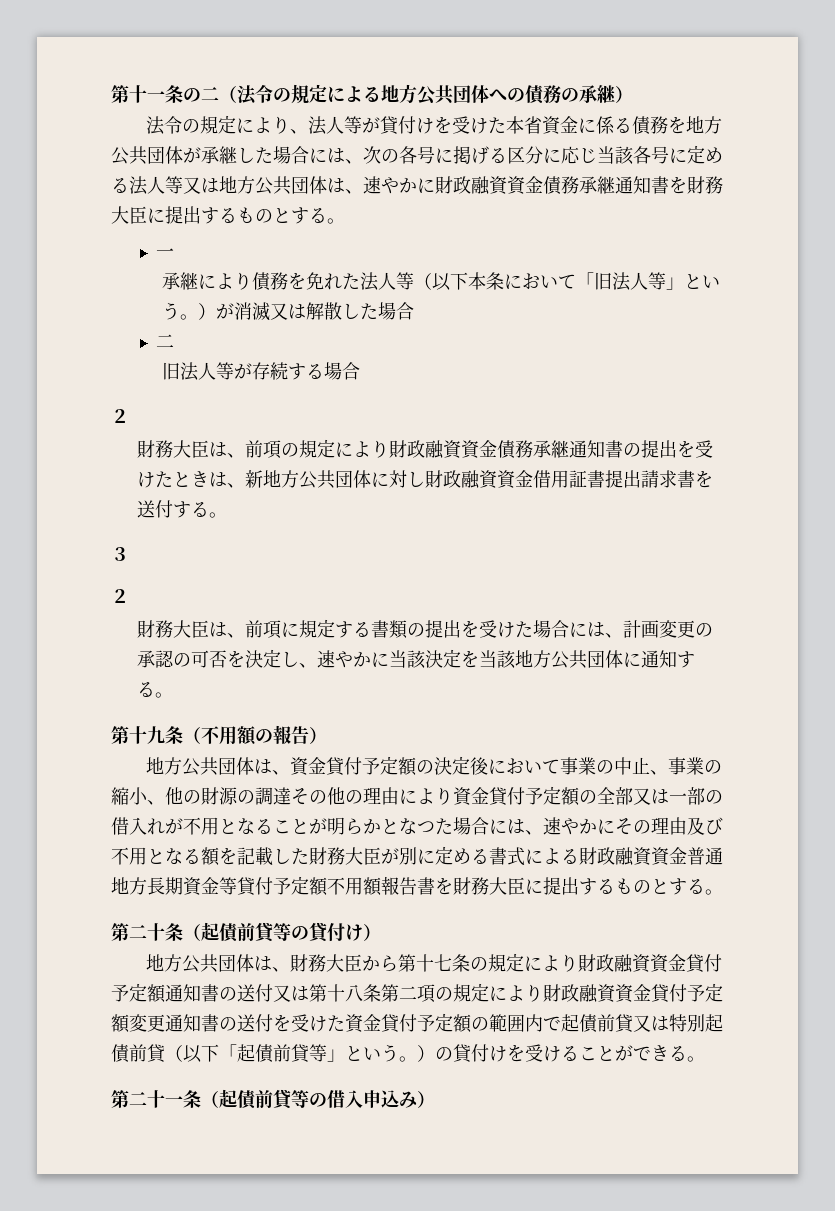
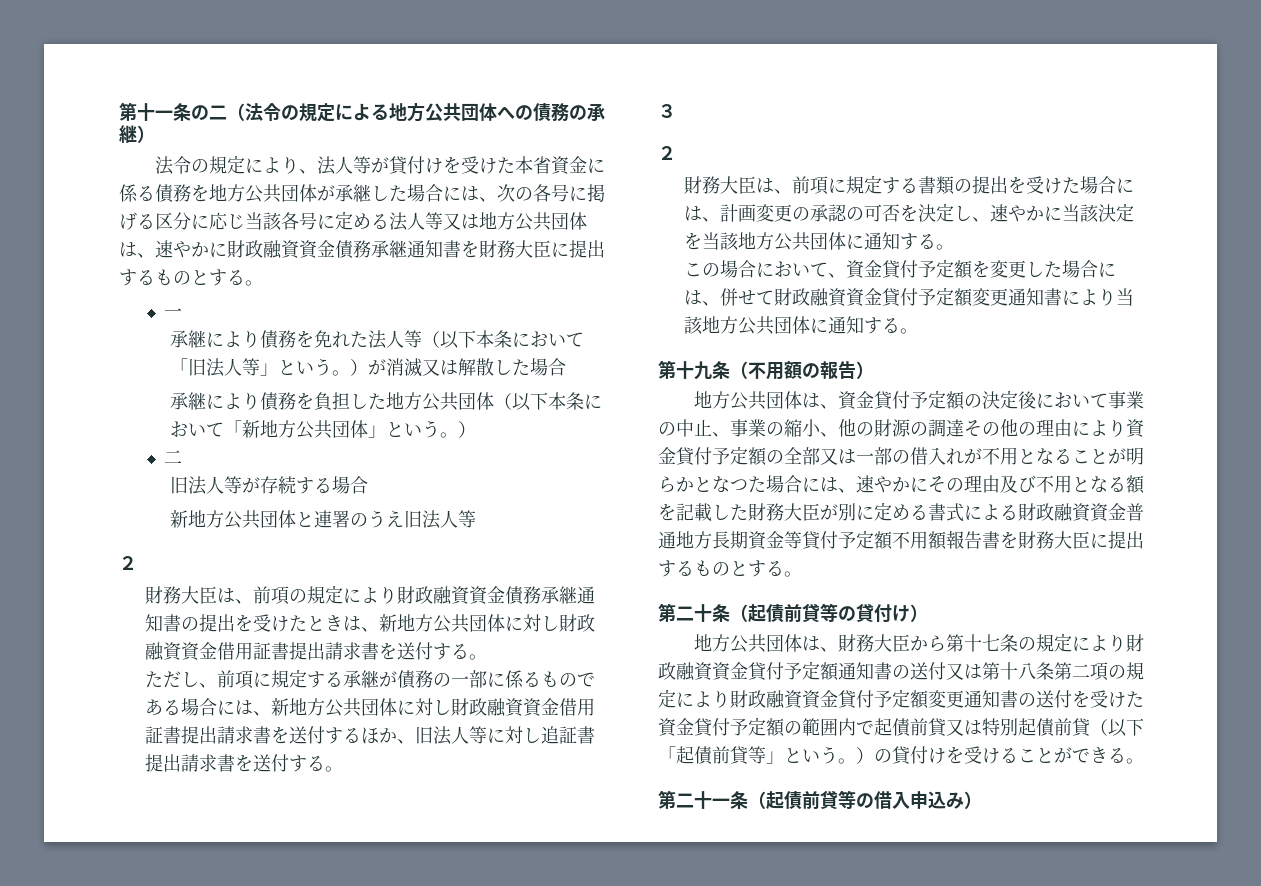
+ 承継により債務を負担した地方公共団体（以下本条において「新地方公共団体」という。）
+ 新地方公共団体と連署のうえ旧法人等
+ ただし、前項に規定する承継が債務の一部に係るものである場合には、新地方公共団体に対し財政融資資金借用証書提出請求書を送付するほか、旧法人等に対し追証書提出請求書を送付する。
+ この場合において、資金貸付予定額を変更した場合には、併せて財政融資資金貸付予定額変更通知書により当該地方公共団体に通知する。

